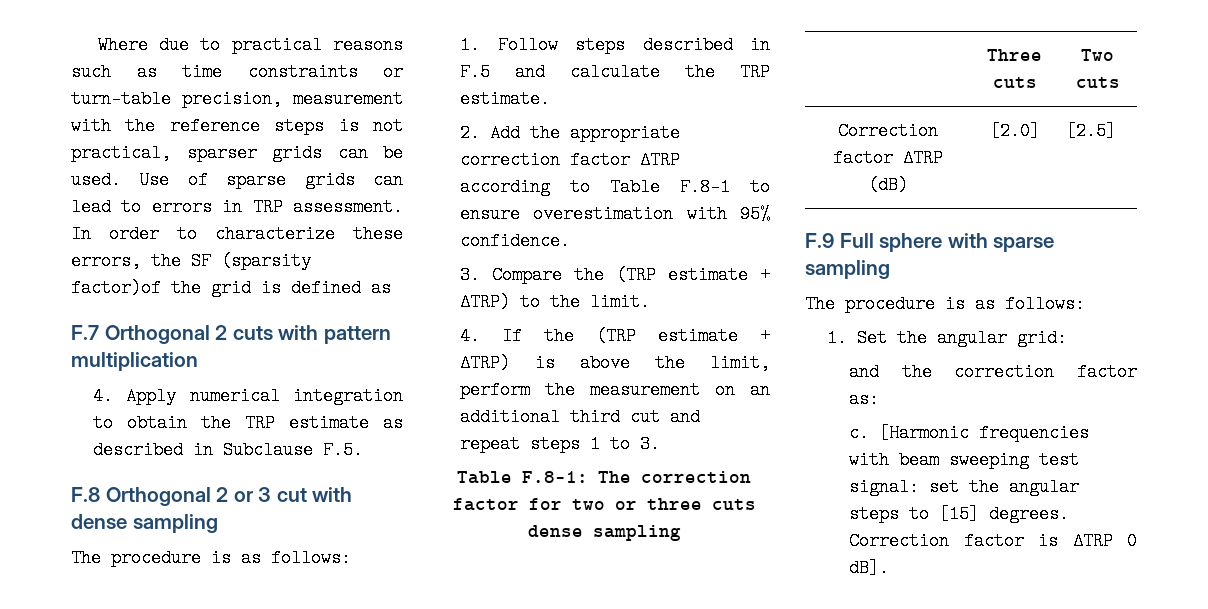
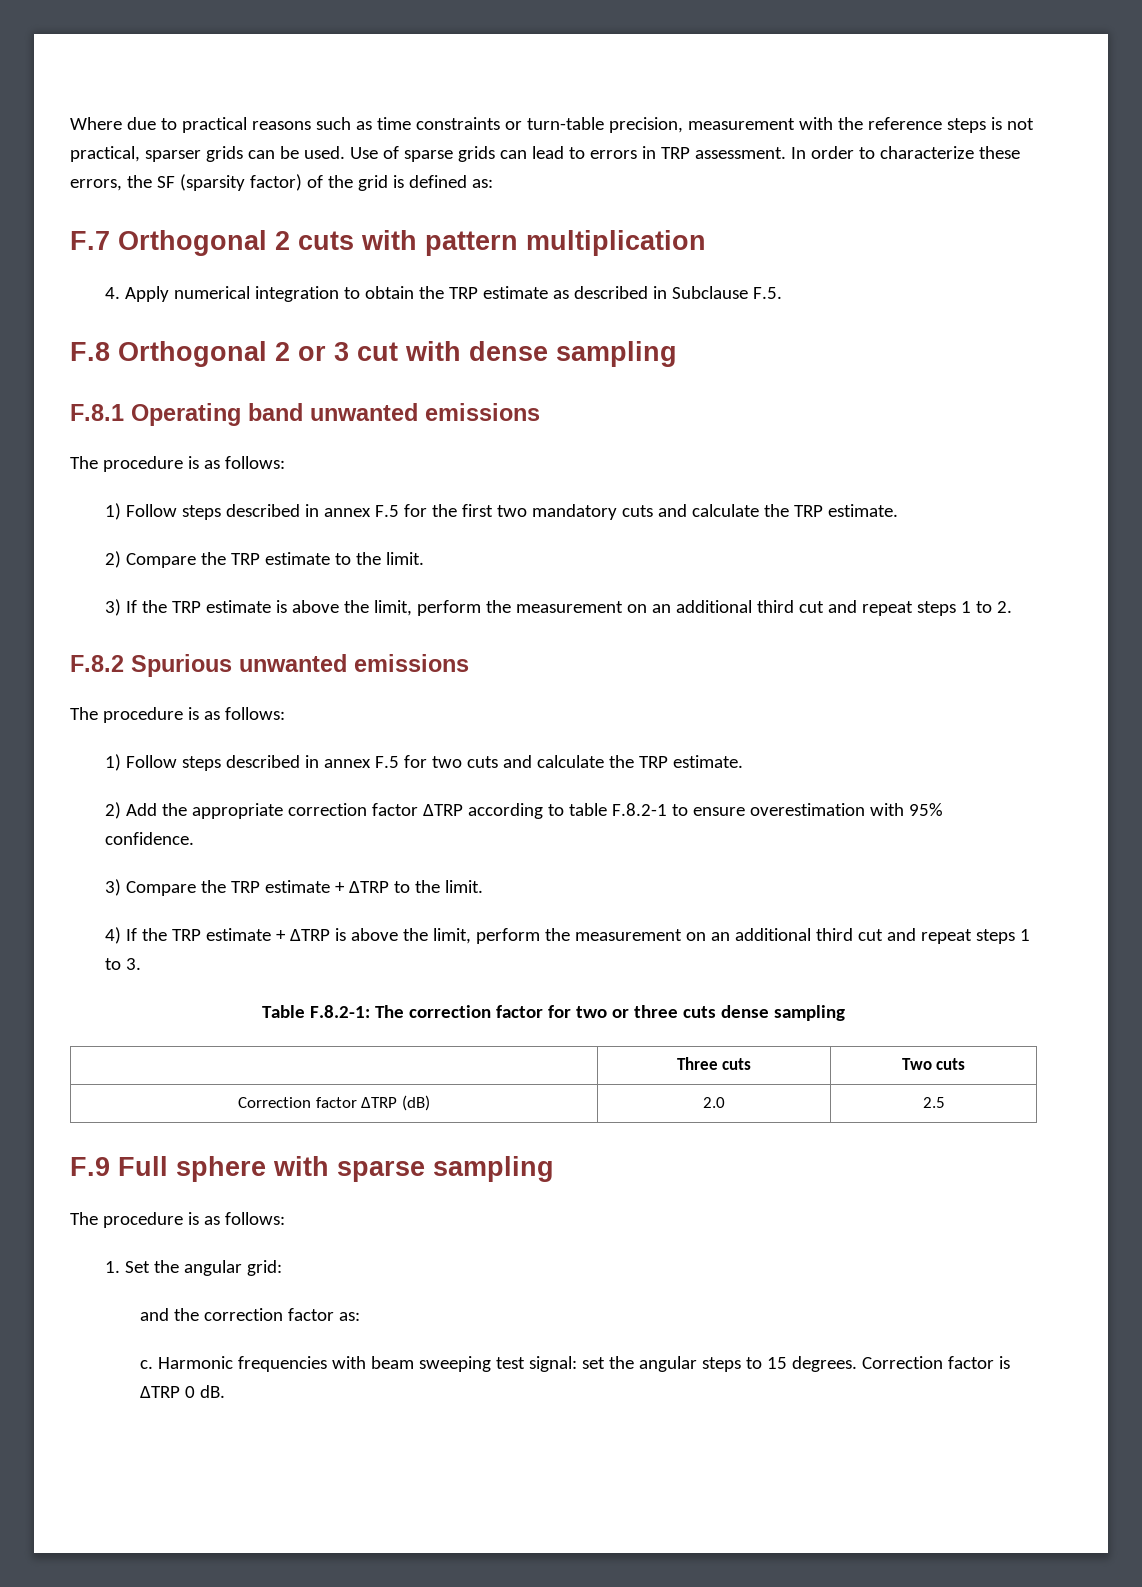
- In order to characterize these errors, the SF (sparsity factor)of the grid is defined as
+ In order to characterize these errors, the SF (sparsity factor) of the grid is defined as:
  F.8 Orthogonal 2 or 3 cut with dense sampling
+ F.8.1 Operating band unwanted emissions
  The procedure is as follows:
- 1. Follow steps described in F.5 and calculate the TRP estimate.
- 2. Add the appropriate correction factor ΔTRP according to Table F.8-1 to ensure overestimation with 95% confidence.
+ 1) Follow steps described in annex F.5 for the first two mandatory cuts and calculate the TRP estimate.
+ 2) Compare the TRP estimate to the limit.
+ 3) If the TRP estimate is above the limit, perform the measurement on an additional third cut and repeat steps 1 to 2.
+ F.8.2 Spurious unwanted emissions
+ The procedure is as follows:
+ 1) Follow steps described in annex F.5 for two cuts and calculate the TRP estimate.
+ 2) Add the appropriate correction factor ΔTRP according to table F.8.2-1 to ensure overestimation with 95% confidence.
- 3. Compare the (TRP estimate + ΔTRP) to the limit.
- 4. If the (TRP estimate + ΔTRP) is above the limit, perform the measurement on an additional third cut and repeat steps 1 to 3.
+ 3) Compare the TRP estimate + ΔTRP to the limit.
+ 4) If the TRP estimate + ΔTRP is above the limit, perform the measurement on an additional third cut and repeat steps 1 to 3.
- Table F.8-1: The correction factor for two or three cuts dense sampling
+ Table F.8.2-1: The correction factor for two or three cuts dense sampling
- Correction factor ΔTRP (dB) | [2.0] | [2.5]
+ Correction factor ΔTRP (dB) | 2.0 | 2.5
- [Harmonic frequencies with beam sweeping test signal: set the angular steps to [15] degrees.
+ Harmonic frequencies with beam sweeping test signal: set the angular steps to 15 degrees.
- Correction factor is ΔTRP 0 dB].
+ Correction factor is ΔTRP 0 dB.

